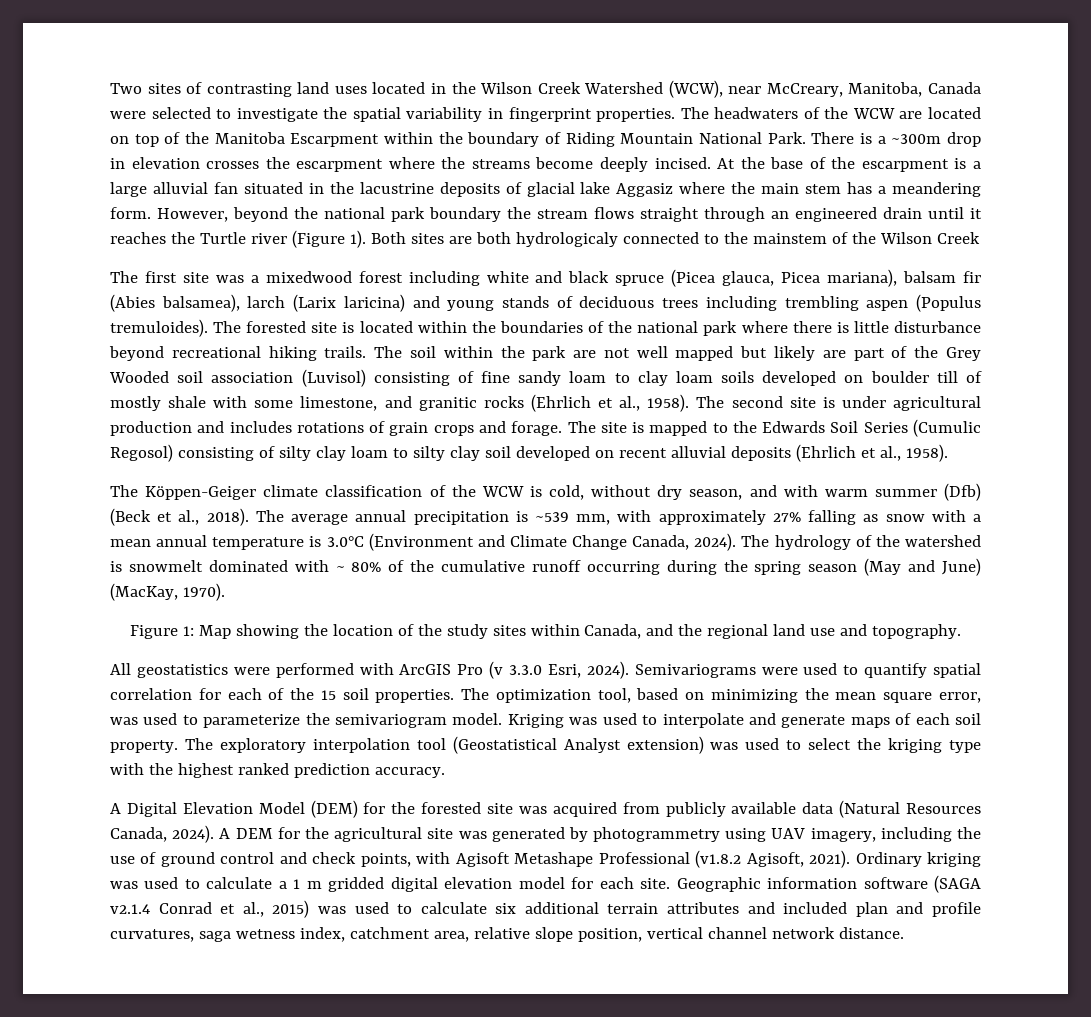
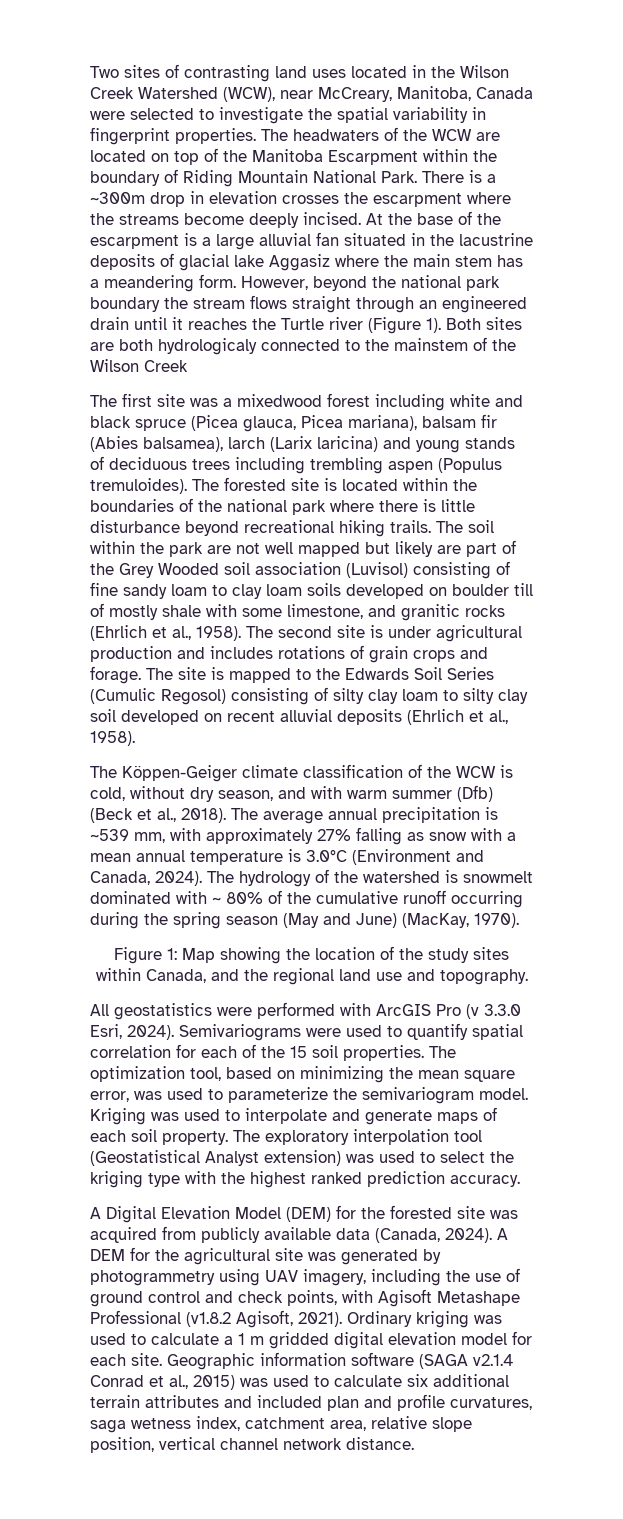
- The average annual precipitation is ~539 mm, with approximately 27% falling as snow with a mean annual temperature is 3.0°C (Environment and Climate Change Canada, 2024).
+ The average annual precipitation is ~539 mm, with approximately 27% falling as snow with a mean annual temperature is 3.0°C (Environment and Canada, 2024).
- A Digital Elevation Model (DEM) for the forested site was acquired from publicly available data (Natural Resources Canada, 2024).
+ A Digital Elevation Model (DEM) for the forested site was acquired from publicly available data (Canada, 2024).

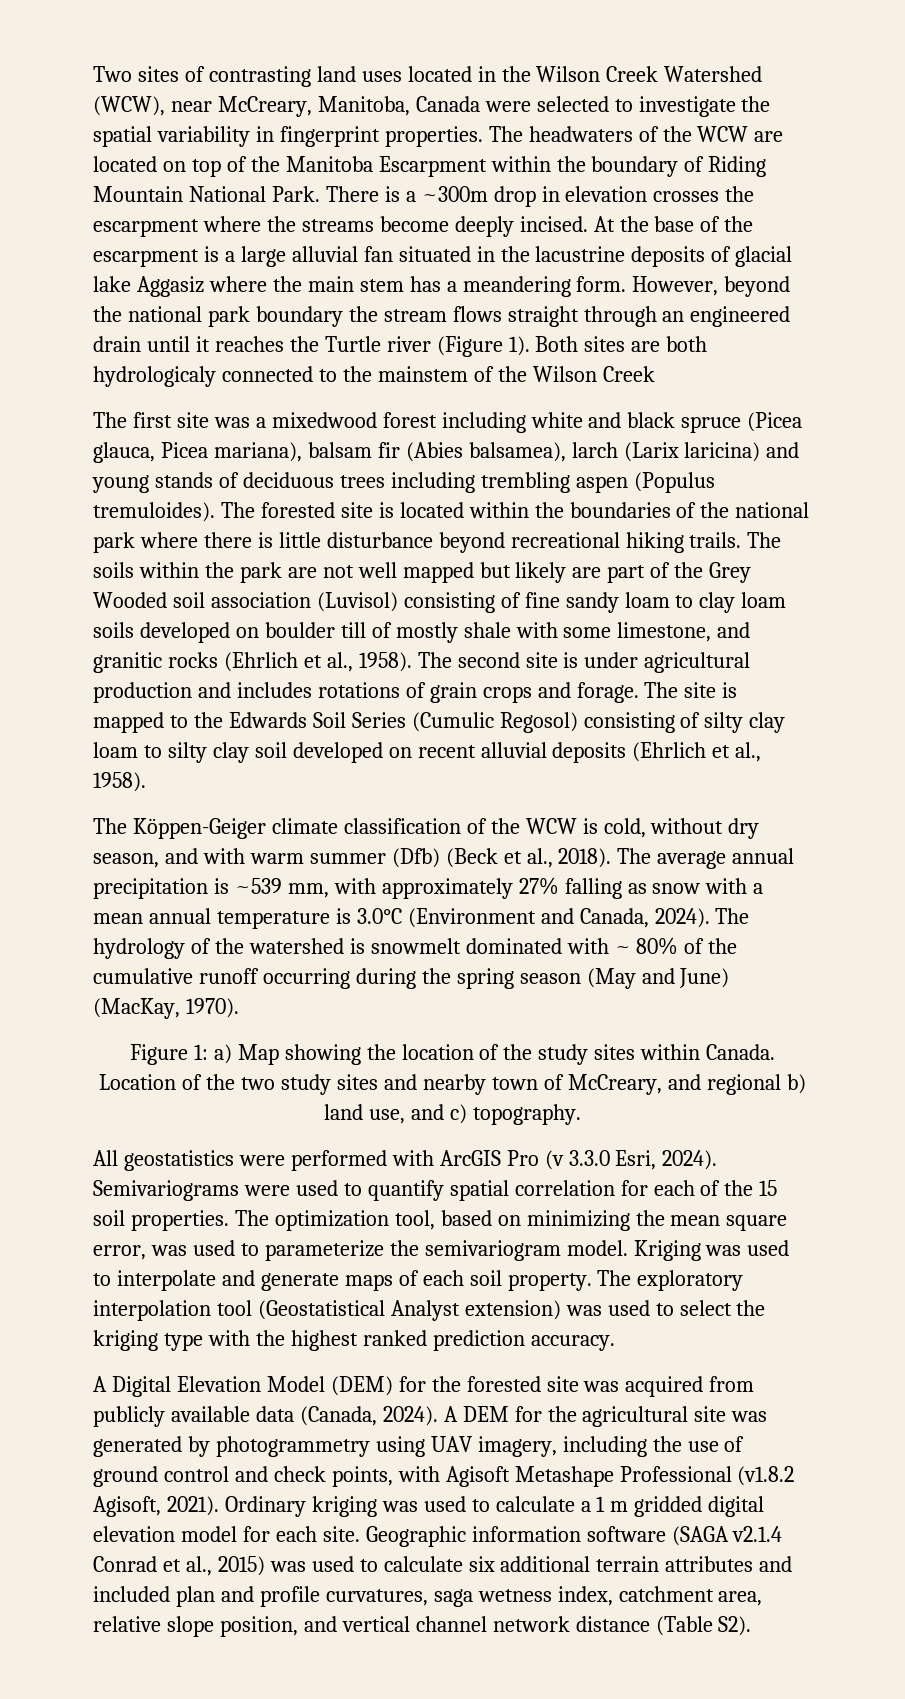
- The soil within the park are not well mapped but likely are part of the Grey Wooded soil association (Luvisol) consisting of fine sandy loam to clay loam soils developed on boulder till of mostly shale with some limestone, and granitic rocks (Ehrlich et al., 1958).
+ The soils within the park are not well mapped but likely are part of the Grey Wooded soil association (Luvisol) consisting of fine sandy loam to clay loam soils developed on boulder till of mostly shale with some limestone, and granitic rocks (Ehrlich et al., 1958).
- Figure 1: Map showing the location of the study sites within Canada, and the regional land use and topography.
+ Figure 1: a) Map showing the location of the study sites within Canada. Location of the two study sites and nearby town of McCreary, and regional b) land use, and c) topography.
- Geographic information software (SAGA v2.1.4 Conrad et al., 2015) was used to calculate six additional terrain attributes and included plan and profile curvatures, saga wetness index, catchment area, relative slope position, vertical channel network distance.
+ Geographic information software (SAGA v2.1.4 Conrad et al., 2015) was used to calculate six additional terrain attributes and included plan and profile curvatures, saga wetness index, catchment area, relative slope position, and vertical channel network distance (Table S2).

